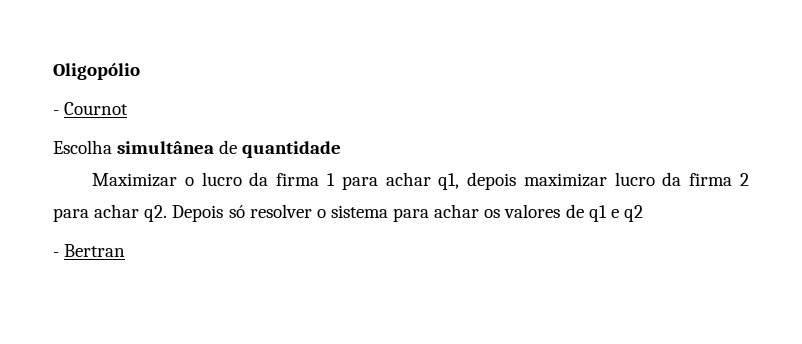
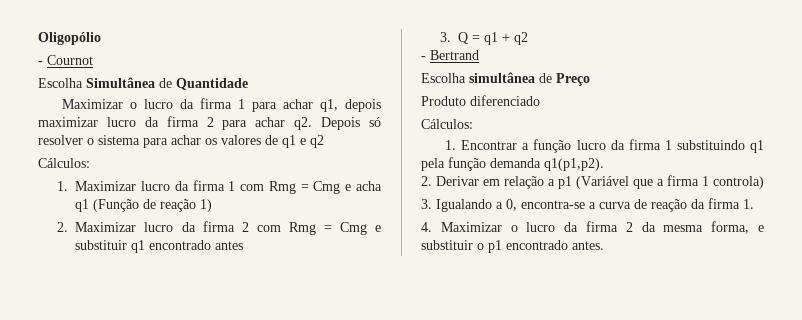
- Escolha simultânea de quantidade
+ Escolha Simultânea de Quantidade
  Depois só resolver o sistema para achar os valores de q1 e q2
- - Bertran
+ Cálculos:
+ 1. Maximizar lucro da firma 1 com Rmg = Cmg e acha q1 (Função de reação 1)
+ 2. Maximizar lucro da firma 2 com Rmg = Cmg e substituir q1 encontrado antes
+ 3. Q = q1 + q2
+ - Bertrand
+ Escolha simultânea de Preço
+ Produto diferenciado
+ Cálculos:
+ 1. Encontrar a função lucro da firma 1 substituindo q1 pela função demanda q1(p1,p2).
+ 2. Derivar em relação a p1 (Variável que a firma 1 controla)
+ 3. Igualando a 0, encontra-se a curva de reação da firma 1.
+ 4. Maximizar o lucro da firma 2 da mesma forma, e substituir o p1 encontrado antes.

